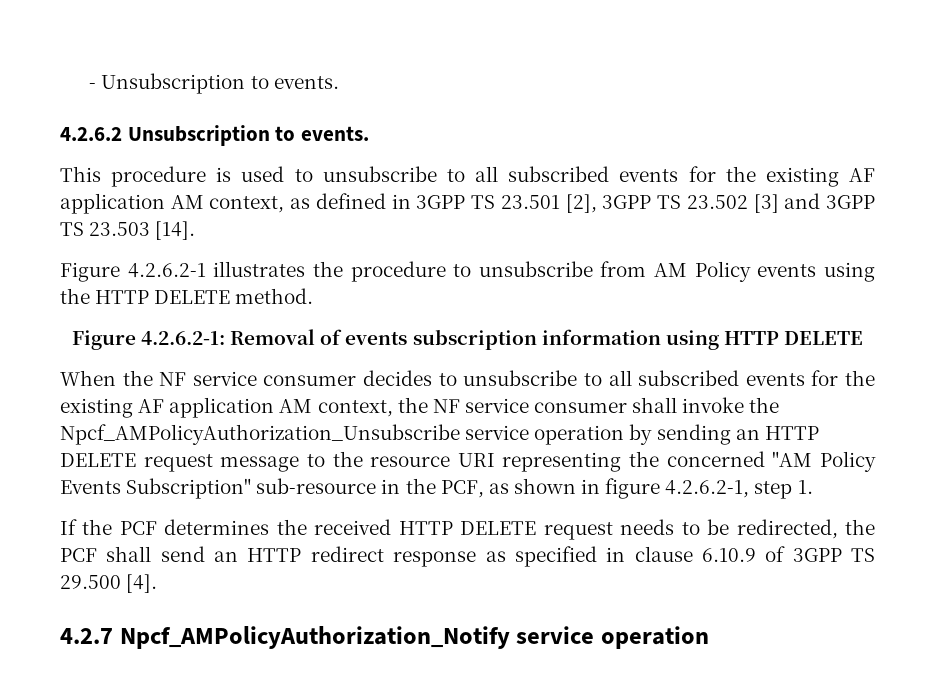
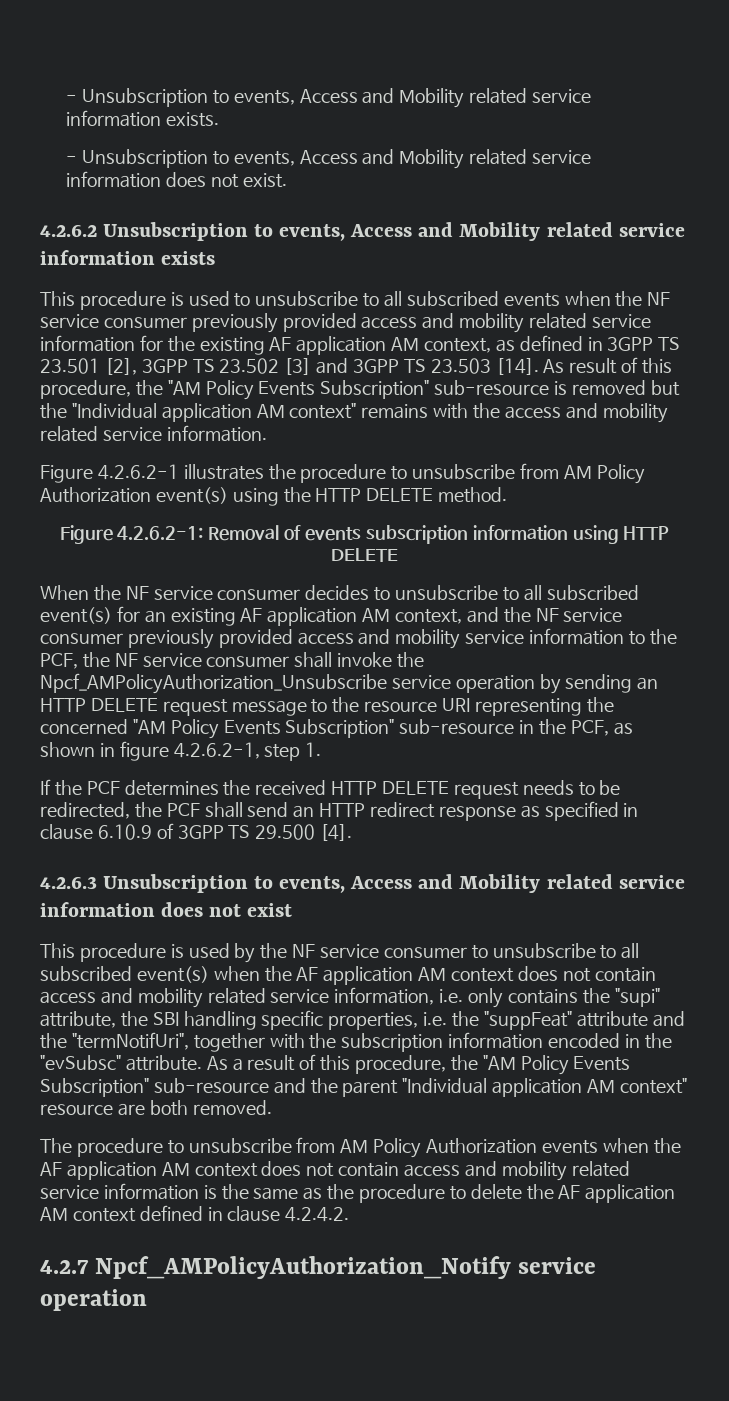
- - Unsubscription to events.
- 4.2.6.2 Unsubscription to events.
+ - Unsubscription to events, Access and Mobility related service information exists.
+ - Unsubscription to events, Access and Mobility related service information does not exist.
+ 4.2.6.2 Unsubscription to events, Access and Mobility related service information exists
- This procedure is used to unsubscribe to all subscribed events for the existing AF application AM context, as defined in 3GPP TS 23.501 [2], 3GPP TS 23.502 [3] and 3GPP TS 23.503 [14].
+ This procedure is used to unsubscribe to all subscribed events when the NF service consumer previously provided access and mobility related service information for the existing AF application AM context, as defined in 3GPP TS 23.501 [2], 3GPP TS 23.502 [3] and 3GPP TS 23.503 [14]. As result of this procedure, the "AM Policy Events Subscription" sub-resource is removed but the "Individual application AM context" remains with the access and mobility related service information.
- Figure 4.2.6.2-1 illustrates the procedure to unsubscribe from AM Policy events using the HTTP DELETE method.
+ Figure 4.2.6.2-1 illustrates the procedure to unsubscribe from AM Policy Authorization event(s) using the HTTP DELETE method.
- When the NF service consumer decides to unsubscribe to all subscribed events for the existing AF application AM context, the NF service consumer shall invoke the Npcf_AMPolicyAuthorization_Unsubscribe service operation by sending an HTTP DELETE request message to the resource URI representing the concerned "AM Policy Events Subscription" sub-resource in the PCF, as shown in figure 4.2.6.2-1, step 1.
+ When the NF service consumer decides to unsubscribe to all subscribed event(s) for an existing AF application AM context, and the NF service consumer previously provided access and mobility service information to the PCF, the NF service consumer shall invoke the Npcf_AMPolicyAuthorization_Unsubscribe service operation by sending an HTTP DELETE request message to the resource URI representing the concerned "AM Policy Events Subscription" sub-resource in the PCF, as shown in figure 4.2.6.2-1, step 1.
+ 4.2.6.3 Unsubscription to events, Access and Mobility related service information does not exist
+ This procedure is used by the NF service consumer to unsubscribe to all subscribed event(s) when the AF application AM context does not contain access and mobility related service information, i.e. only contains the "supi" attribute, the SBI handling specific properties, i.e. the "suppFeat" attribute and the "termNotifUri", together with the subscription information encoded in the "evSubsc" attribute. As a result of this procedure, the "AM Policy Events Subscription" sub-resource and the parent "Individual application AM context" resource are both removed.
+ The procedure to unsubscribe from AM Policy Authorization events when the AF application AM context does not contain access and mobility related service information is the same as the procedure to delete the AF application AM context defined in clause 4.2.4.2.

